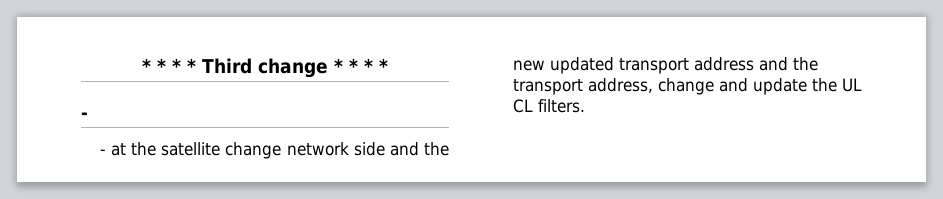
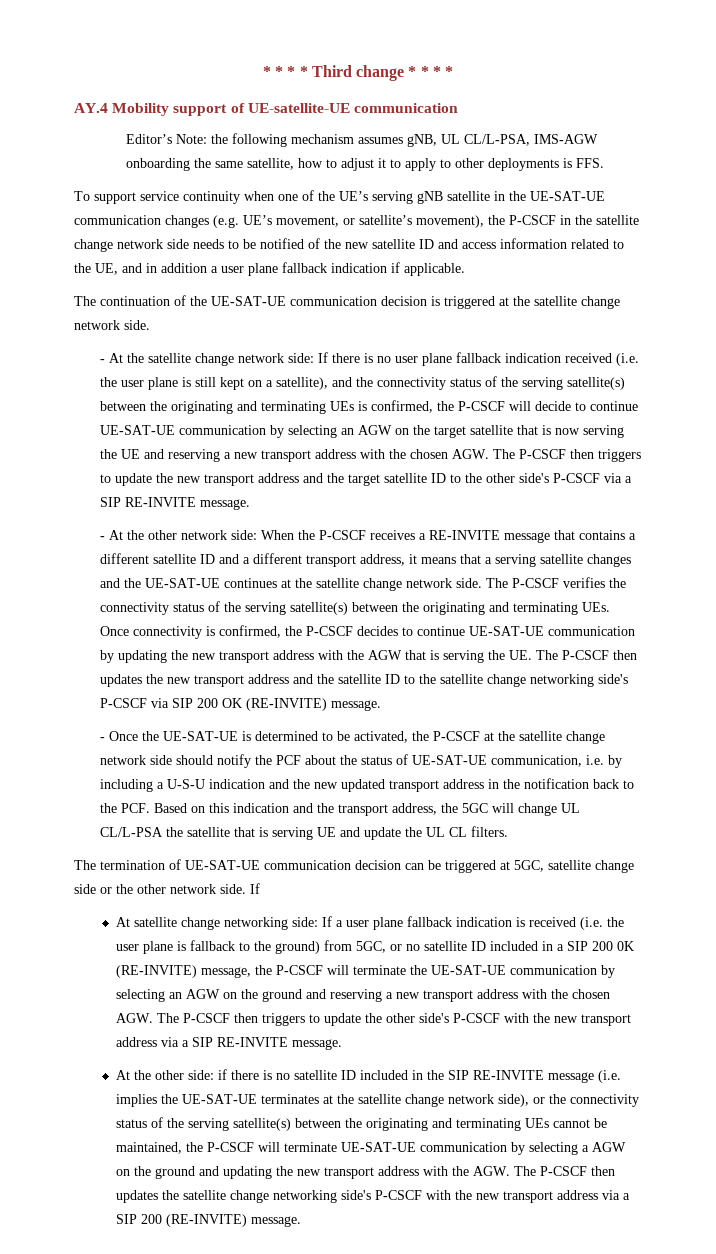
  * * * * Third change * * * *
- -
- - at the satellite change network side and the new updated transport address and the transport address, change and update the UL CL filters.
+ AY.4 Mobility support of UE-satellite-UE communication
+ Editor’s Note: the following mechanism assumes gNB, UL CL/L-PSA, IMS-AGW onboarding the same satellite, how to adjust it to apply to other deployments is FFS.
+ To support service continuity when one of the UE’s serving gNB satellite in the UE-SAT-UE communication changes (e.g. UE’s movement, or satellite’s movement), the P-CSCF in the satellite change network side needs to be notified of the new satellite ID and access information related to the UE, and in addition a user plane fallback indication if applicable.
+ The continuation of the UE-SAT-UE communication decision is triggered at the satellite change network side.
+ - At the satellite change network side: If there is no user plane fallback indication received (i.e. the user plane is still kept on a satellite), and the connectivity status of the serving satellite(s) between the originating and terminating UEs is confirmed, the P-CSCF will decide to continue UE-SAT-UE communication by selecting an AGW on the target satellite that is now serving the UE and reserving a new transport address with the chosen AGW. The P-CSCF then triggers to update the new transport address and the target satellite ID to the other side's P-CSCF via a SIP RE-INVITE message.
+ - At the other network side: When the P-CSCF receives a RE-INVITE message that contains a different satellite ID and a different transport address, it means that a serving satellite changes and the UE-SAT-UE continues at the satellite change network side. The P-CSCF verifies the connectivity status of the serving satellite(s) between the originating and terminating UEs. Once connectivity is confirmed, the P-CSCF decides to continue UE-SAT-UE communication by updating the new transport address with the AGW that is serving the UE. The P-CSCF then updates the new transport address and the satellite ID to the satellite change networking side's P-CSCF via SIP 200 OK (RE-INVITE) message.
+ - Once the UE-SAT-UE is determined to be activated, the P-CSCF at the satellite change network side should notify the PCF about the status of UE-SAT-UE communication, i.e. by including a U-S-U indication and the new updated transport address in the notification back to the PCF. Based on this indication and the transport address, the 5GC will change UL CL/L-PSA the satellite that is serving UE and update the UL CL filters.
+ The termination of UE-SAT-UE communication decision can be triggered at 5GC, satellite change side or the other network side. If
+ At satellite change networking side: If a user plane fallback indication is received (i.e. the user plane is fallback to the ground) from 5GC, or no satellite ID included in a SIP 200 0K (RE-INVITE) message, the P-CSCF will terminate the UE-SAT-UE communication by selecting an AGW on the ground and reserving a new transport address with the chosen AGW. The P-CSCF then triggers to update the other side's P-CSCF with the new transport address via a SIP RE-INVITE message.
+ At the other side: if there is no satellite ID included in the SIP RE-INVITE message (i.e. implies the UE-SAT-UE terminates at the satellite change network side), or the connectivity status of the serving satellite(s) between the originating and terminating UEs cannot be maintained, the P-CSCF will terminate UE-SAT-UE communication by selecting a AGW on the ground and updating the new transport address with the AGW. The P-CSCF then updates the satellite change networking side's P-CSCF with the new transport address via a SIP 200 (RE-INVITE) message.

